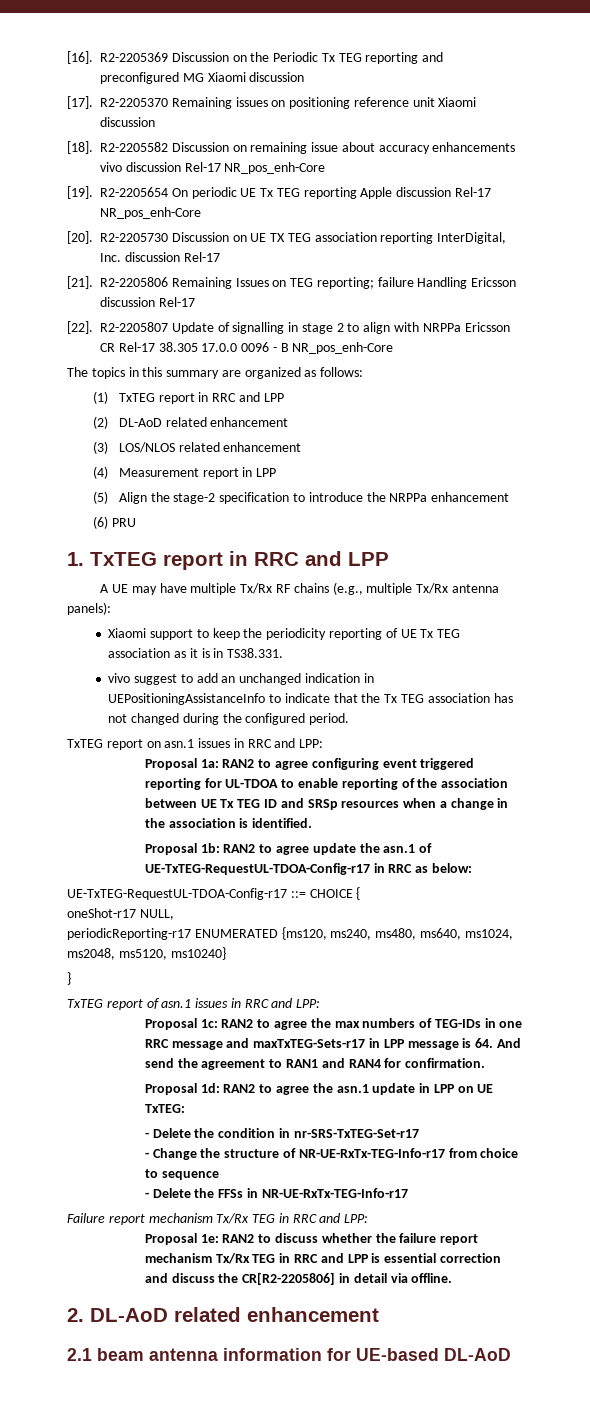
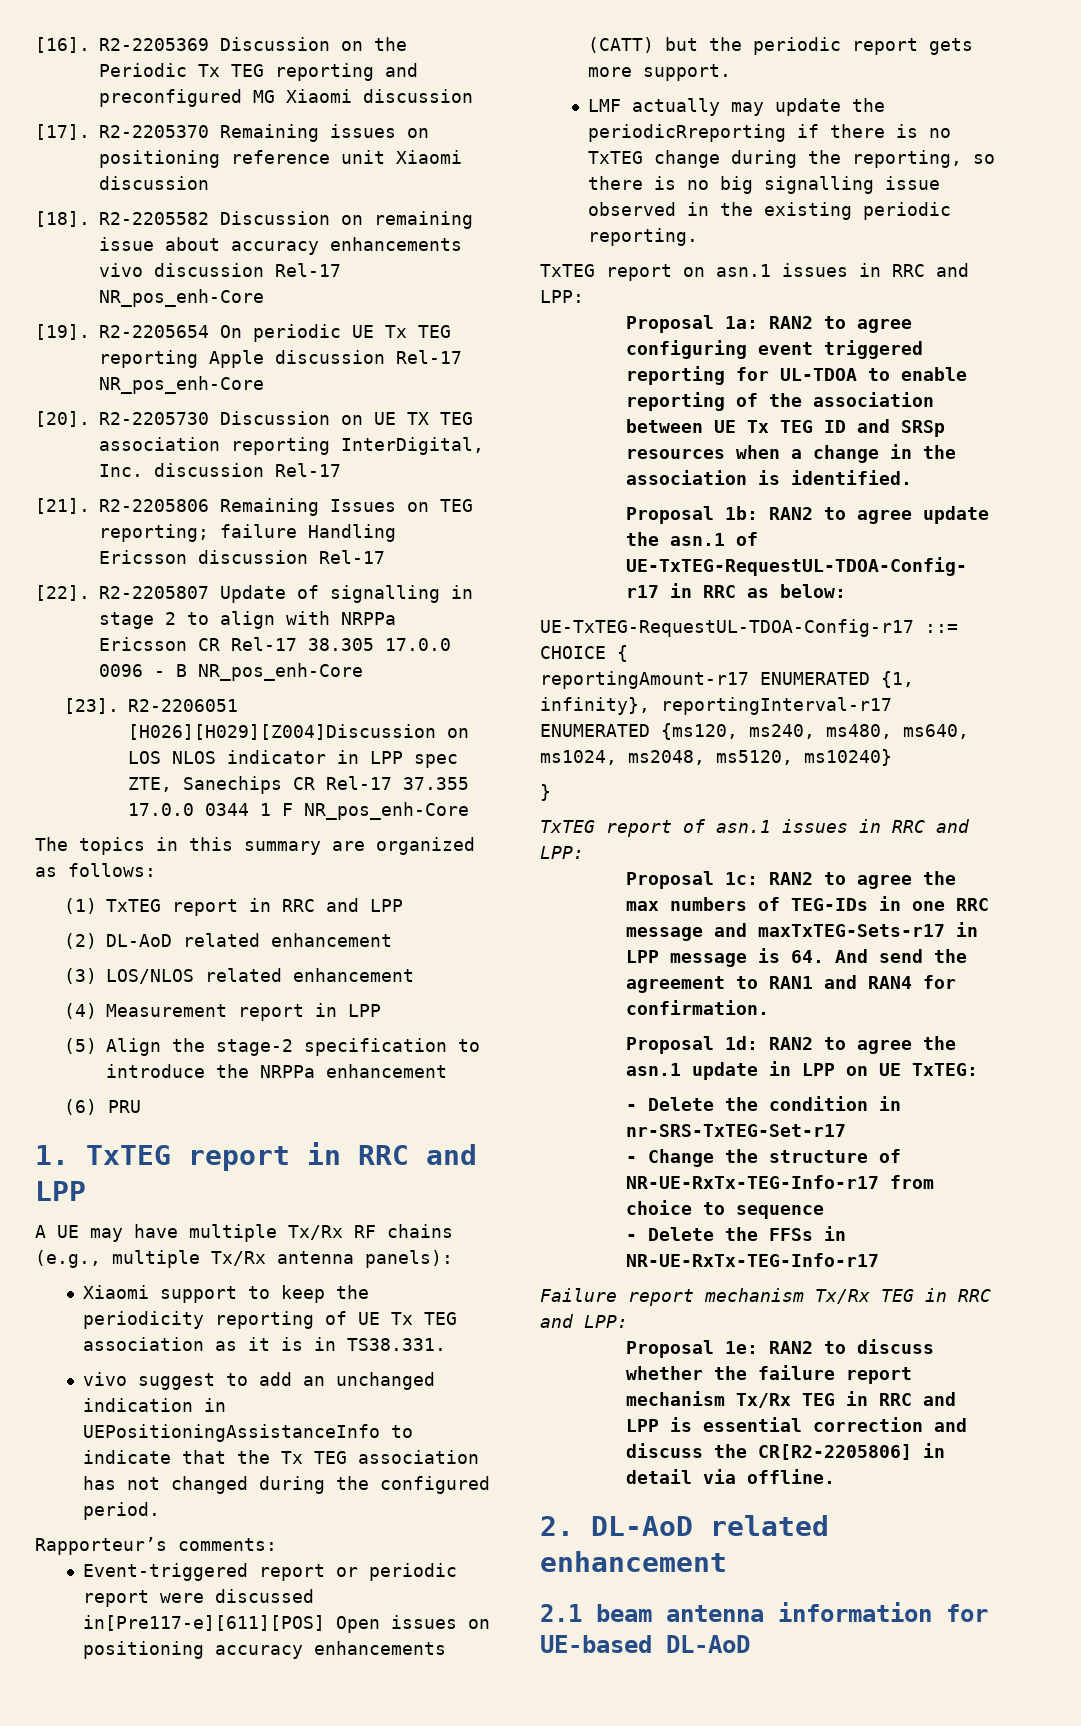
+ [23]. R2-2206051 [H026][H029][Z004]Discussion on LOS NLOS indicator in LPP spec ZTE, Sanechips CR Rel-17 37.355 17.0.0 0344 1 F NR_pos_enh-Core
+ Rapporteur’s comments:
+ Event-triggered report or periodic report were discussed in[Pre117-e][611][POS] Open issues on positioning accuracy enhancements (CATT) but the periodic report gets more support.
+ LMF actually may update the periodicRreporting if there is no TxTEG change during the reporting, so there is no big signalling issue observed in the existing periodic reporting.
- oneShot-r17 NULL,
- periodicReporting-r17 ENUMERATED {ms120, ms240, ms480, ms640, ms1024, ms2048, ms5120, ms10240}
+ reportingAmount-r17 ENUMERATED {1, infinity}, reportingInterval-r17 ENUMERATED {ms120, ms240, ms480, ms640, ms1024, ms2048, ms5120, ms10240}

